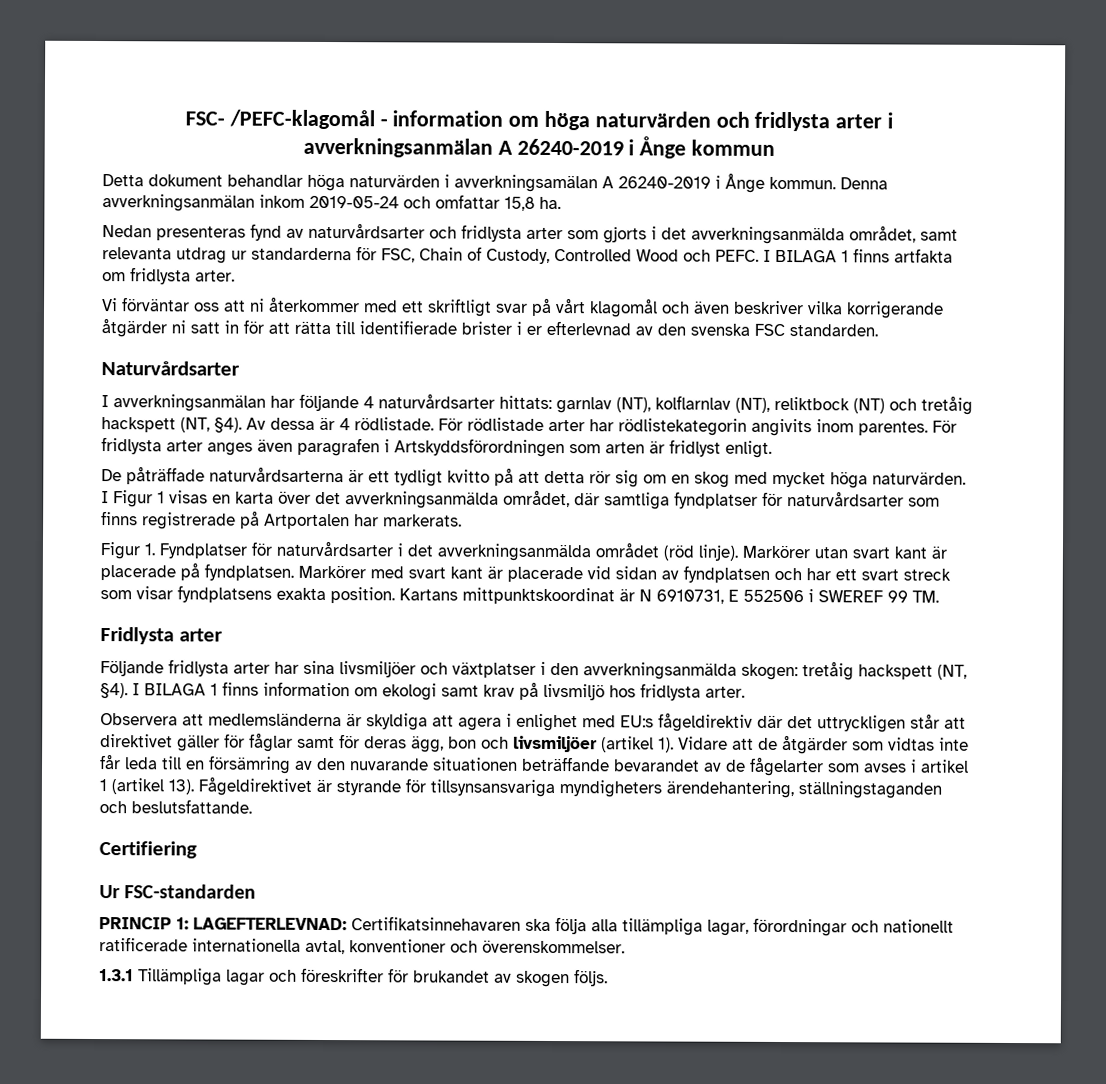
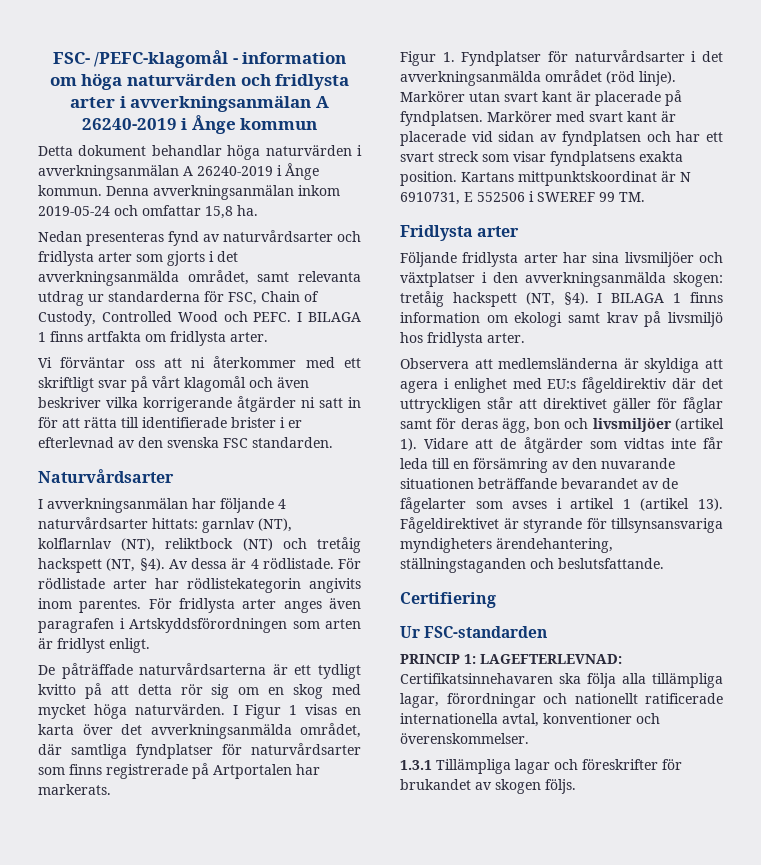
- Detta dokument behandlar höga naturvärden i avverkningsamälan A 26240-2019 i Ånge kommun.
+ Detta dokument behandlar höga naturvärden i avverkningsanmälan A 26240-2019 i Ånge kommun.

